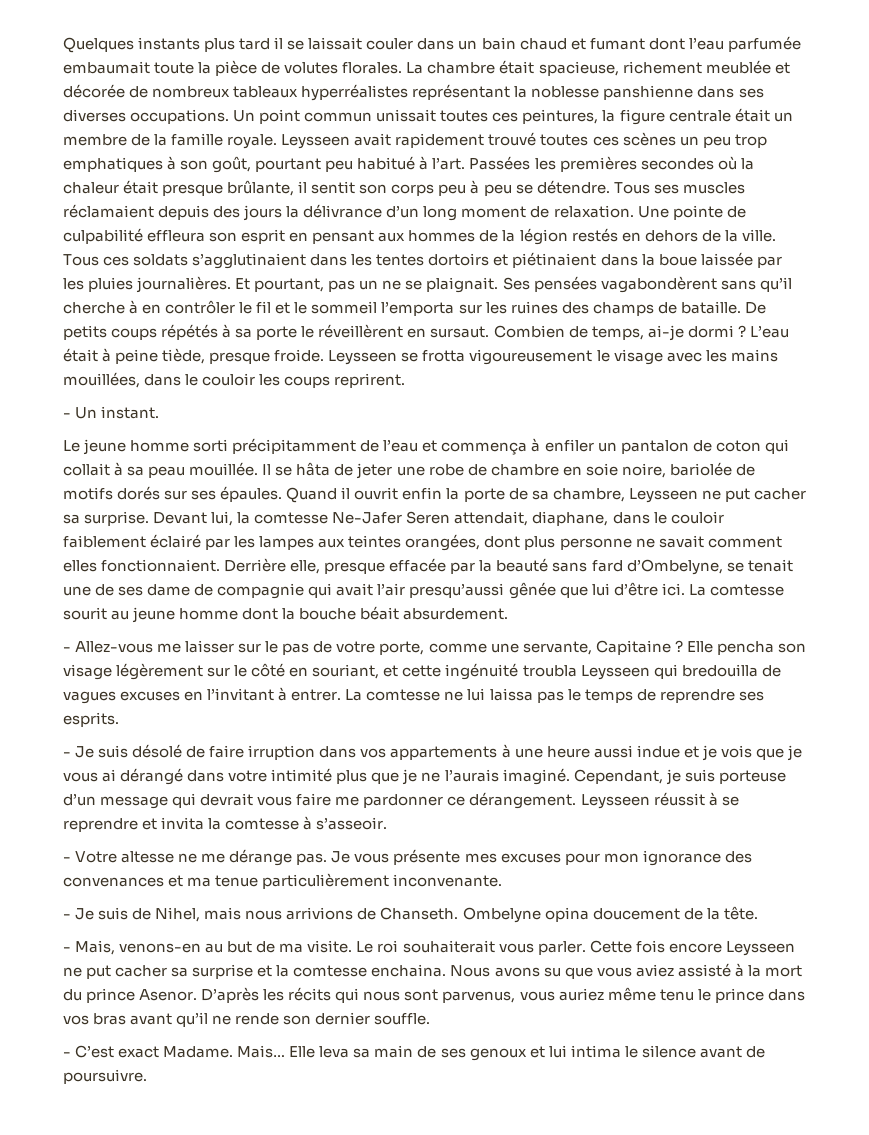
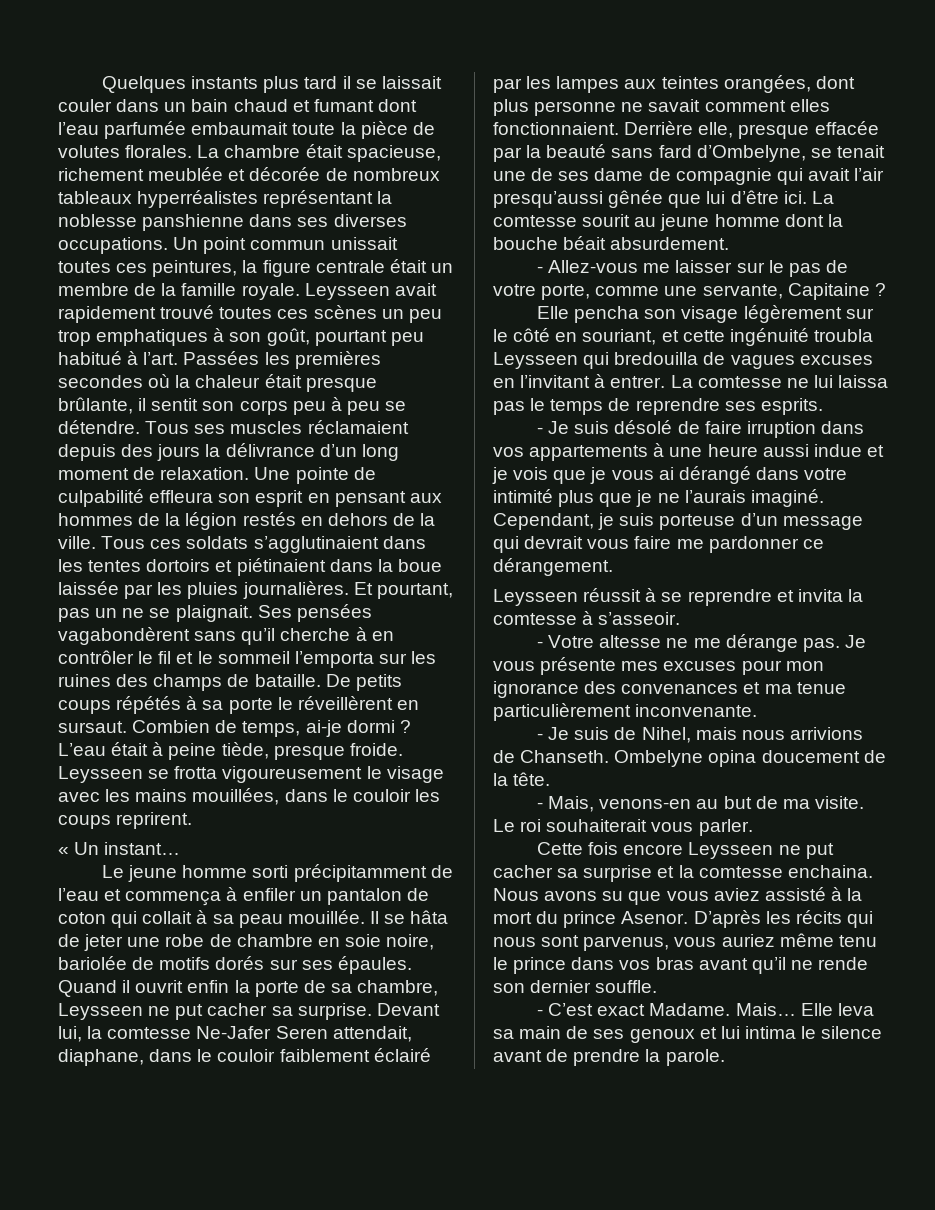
- - Un instant.
+ « Un instant…
- - Allez-vous me laisser sur le pas de votre porte, comme une servante, Capitaine ? Elle pencha son visage légèrement sur le côté en souriant, et cette ingénuité troubla Leysseen qui bredouilla de vagues excuses en l’invitant à entrer.
+ - Allez-vous me laisser sur le pas de votre porte, comme une servante, Capitaine ?
+ Elle pencha son visage légèrement sur le côté en souriant, et cette ingénuité troubla Leysseen qui bredouilla de vagues excuses en l’invitant à entrer.
- Cependant, je suis porteuse d’un message qui devrait vous faire me pardonner ce dérangement. Leysseen réussit à se reprendre et invita la comtesse à s’asseoir.
+ Cependant, je suis porteuse d’un message qui devrait vous faire me pardonner ce dérangement.
+ Leysseen réussit à se reprendre et invita la comtesse à s’asseoir.
- Le roi souhaiterait vous parler. Cette fois encore Leysseen ne put cacher sa surprise et la comtesse enchaina.
+ Le roi souhaiterait vous parler.
+ Cette fois encore Leysseen ne put cacher sa surprise et la comtesse enchaina.
- Elle leva sa main de ses genoux et lui intima le silence avant de poursuivre.
+ Elle leva sa main de ses genoux et lui intima le silence avant de prendre la parole.

